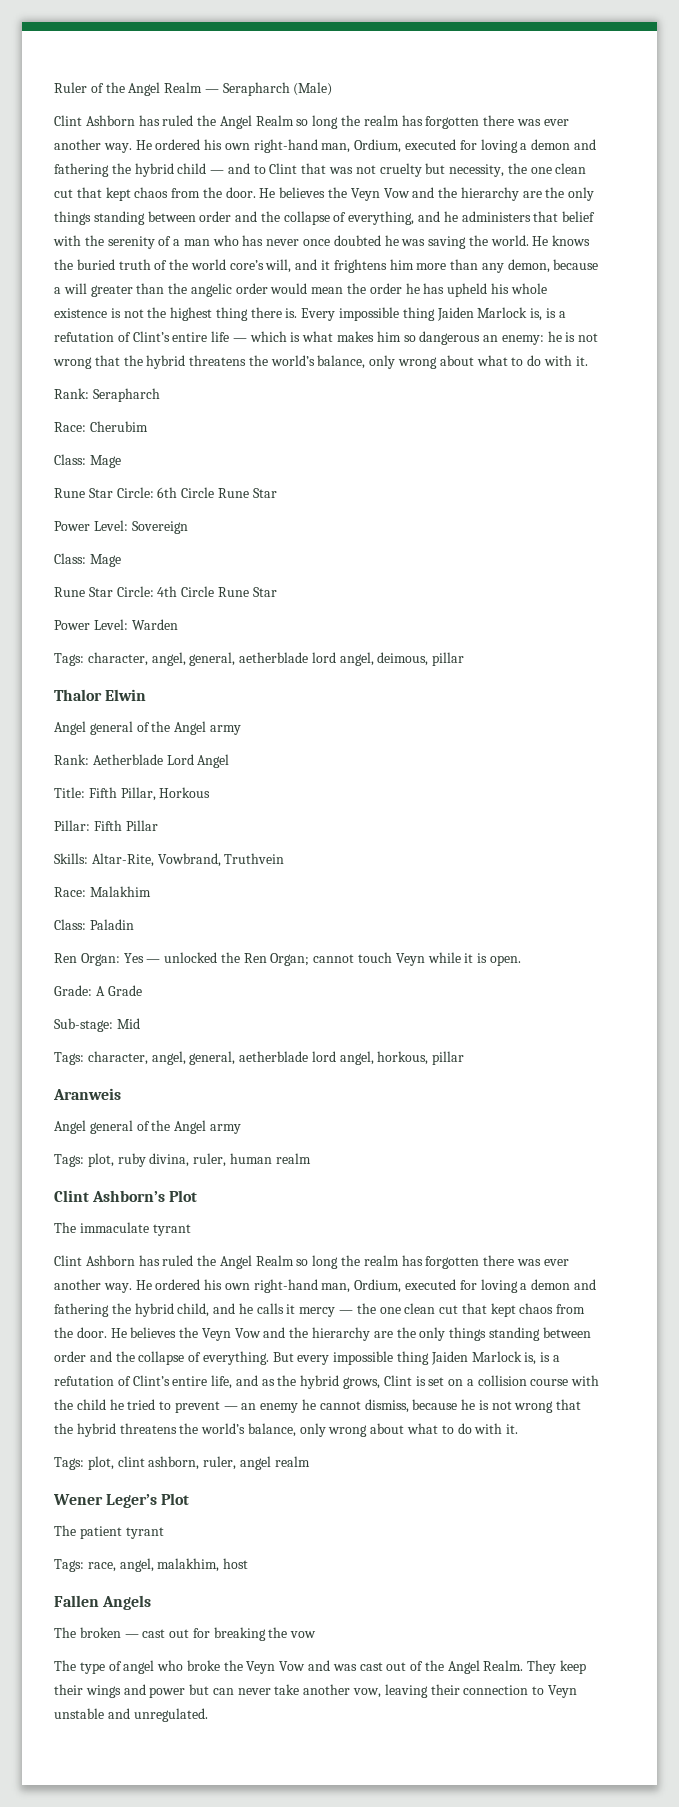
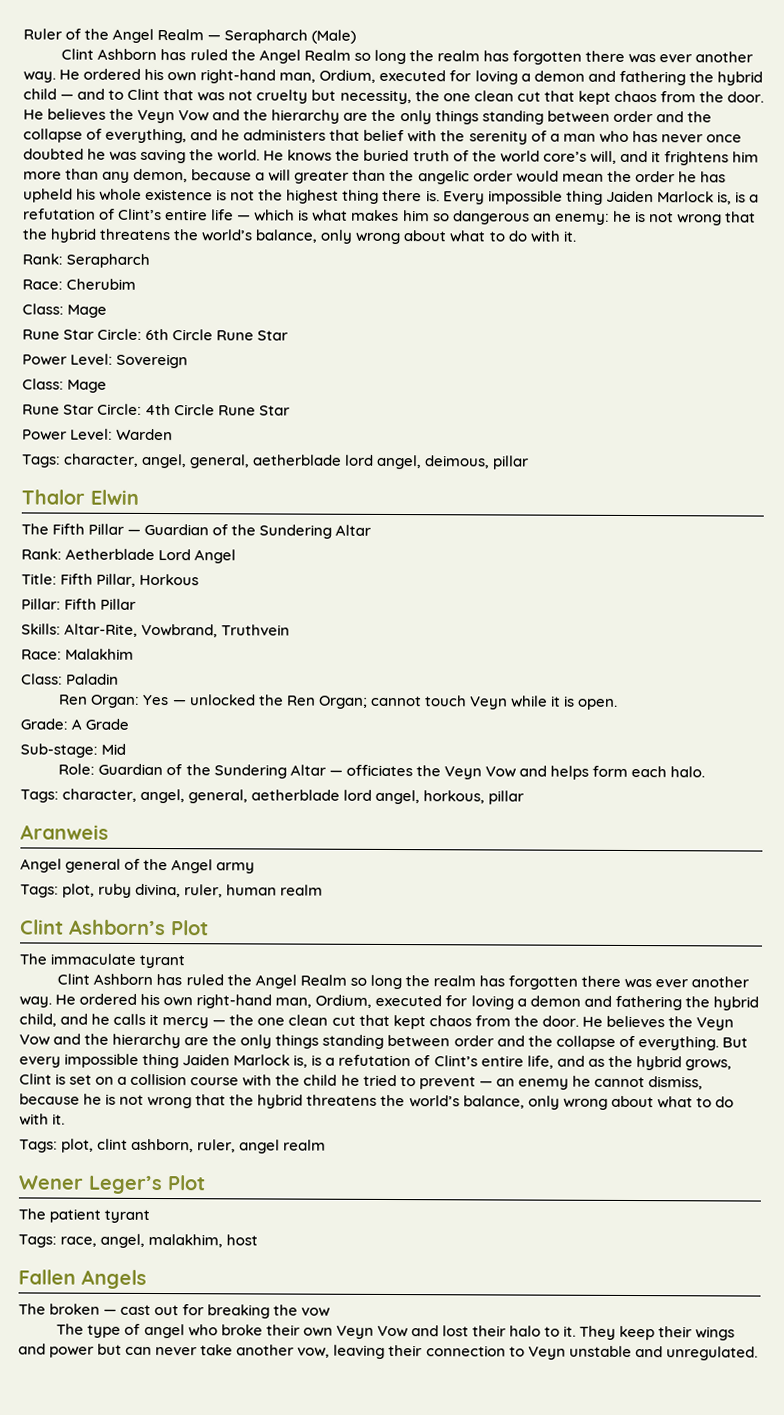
  Thalor Elwin
- Angel general of the Angel army
+ The Fifth Pillar — Guardian of the Sundering Altar
+ Role: Guardian of the Sundering Altar — officiates the Veyn Vow and helps form each halo.
- The type of angel who broke the Veyn Vow and was cast out of the Angel Realm.
+ The type of angel who broke their own Veyn Vow and lost their halo to it.

